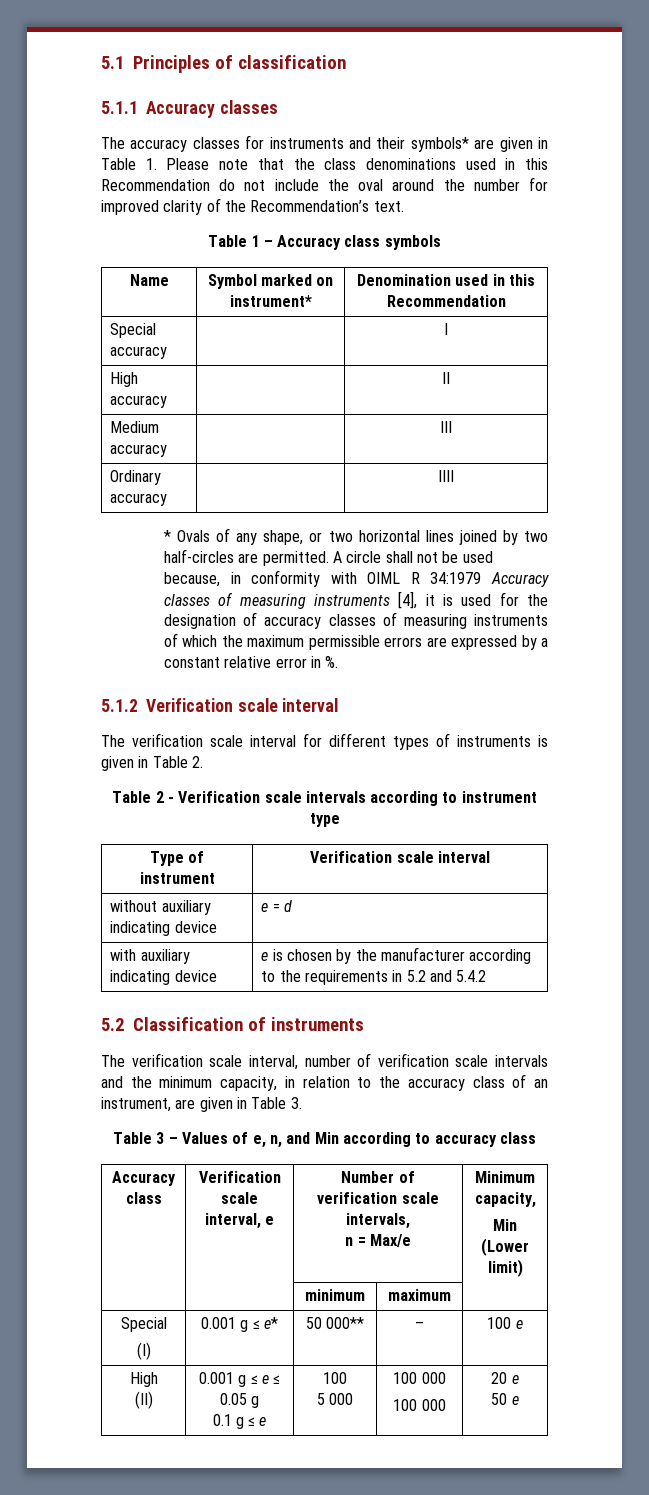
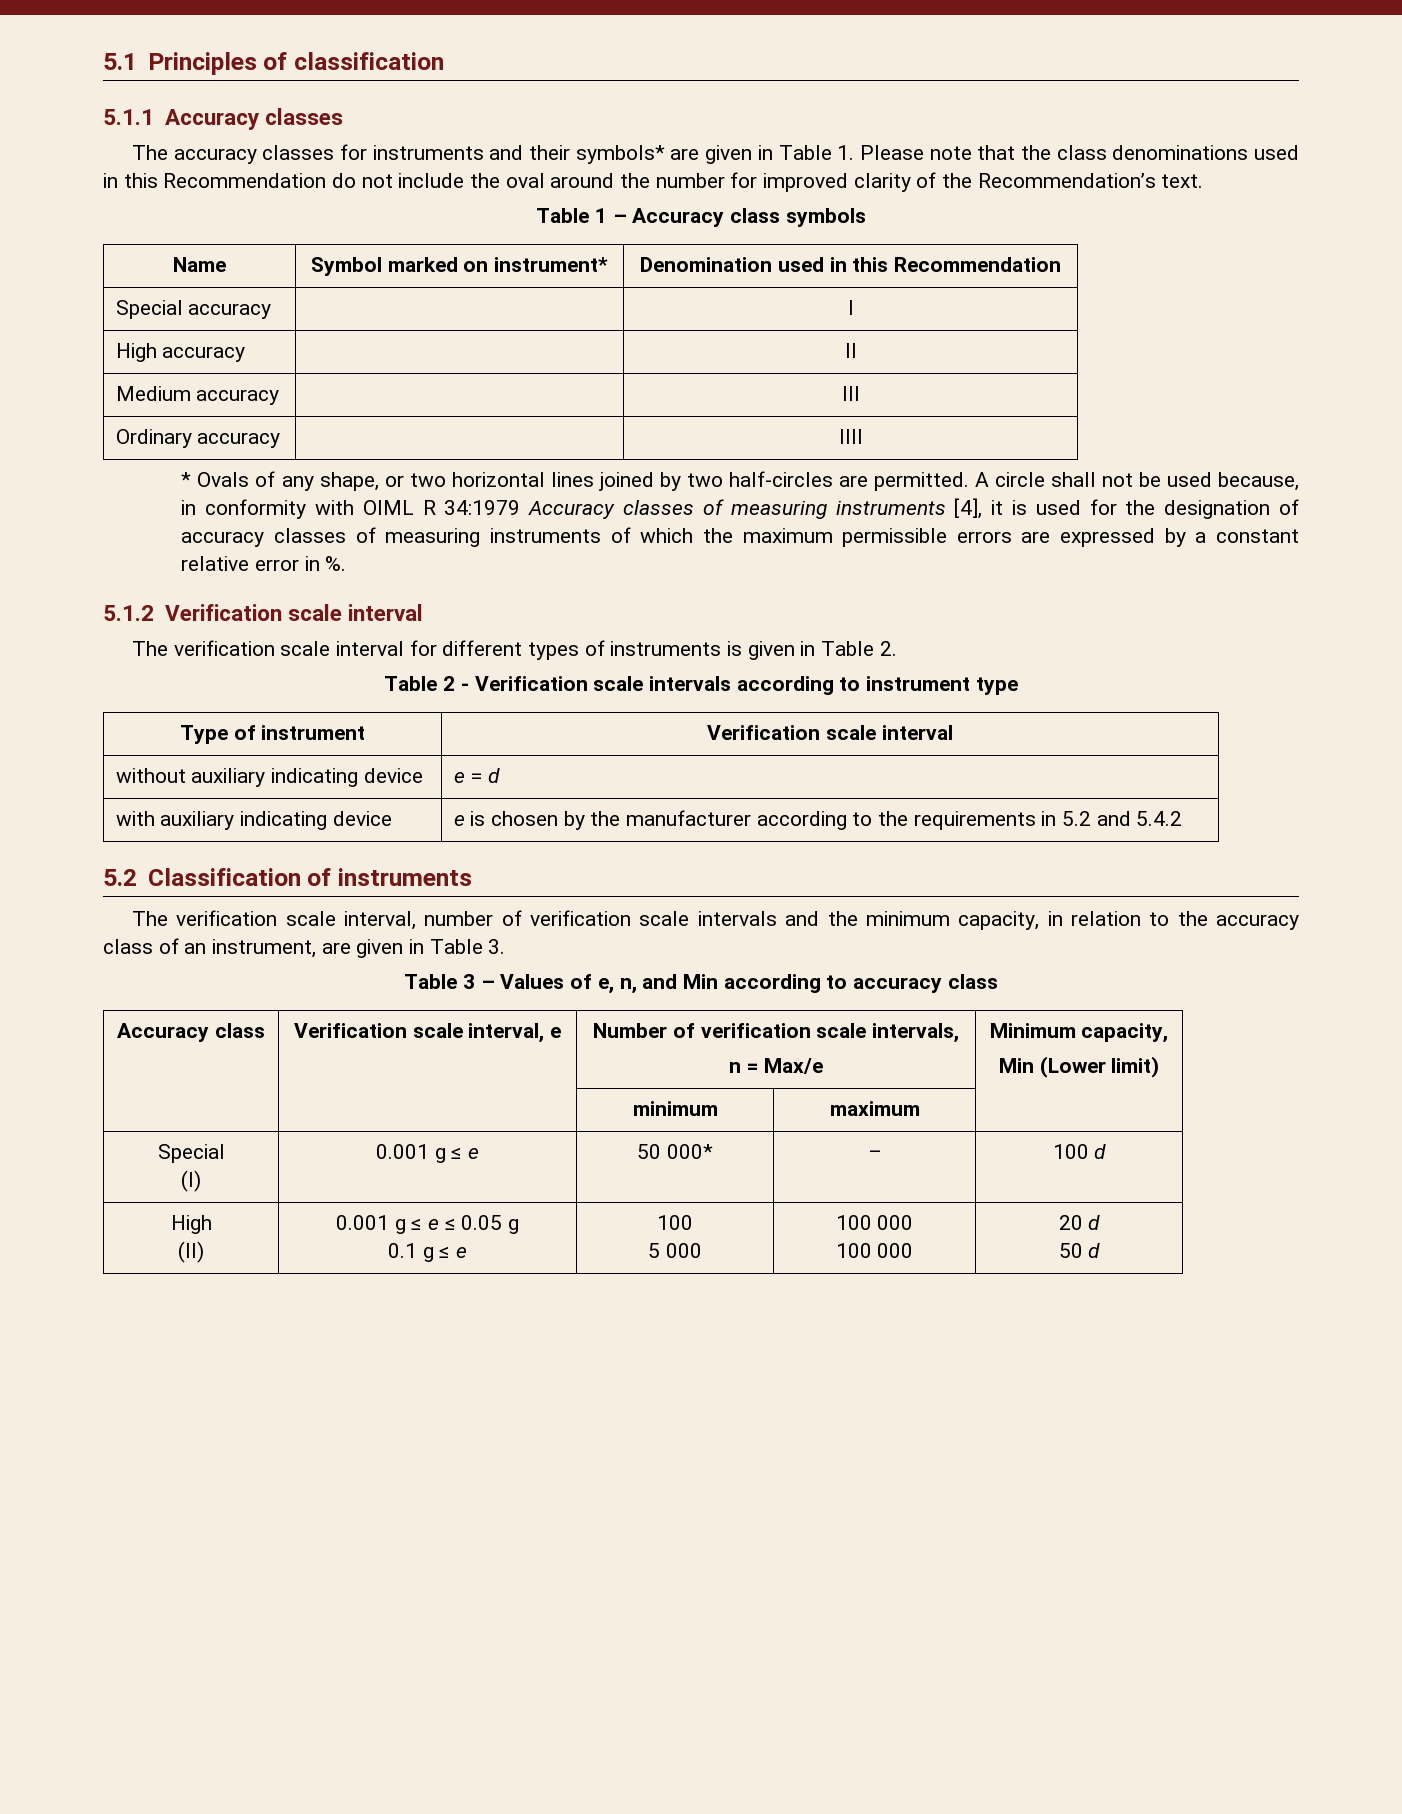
  | | minimum | maximum |
  Special
- (I) | 0.001 g ≤ e* | 50 000** | – | 100 e
+ (I) | 0.001 g ≤ e | 50 000* | – | 100 d
  High
  (II) | 0.001 g ≤ e ≤ 0.05 g
  0.1 g ≤ e | 100
  5 000 | 100 000
- 100 000 | 20 e
- 50 e
+ 100 000 | 20 d
+ 50 d

